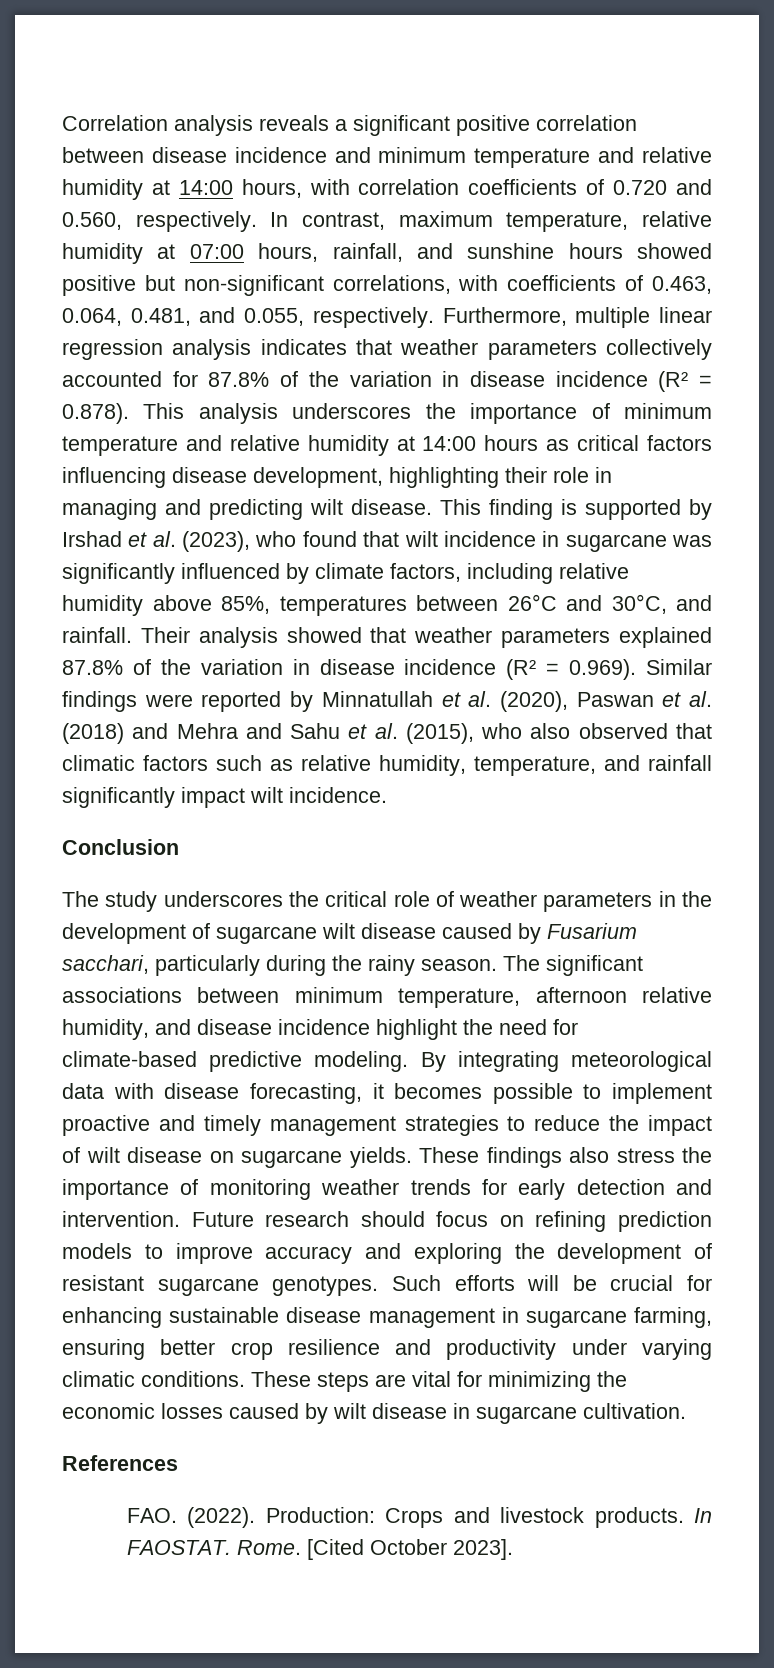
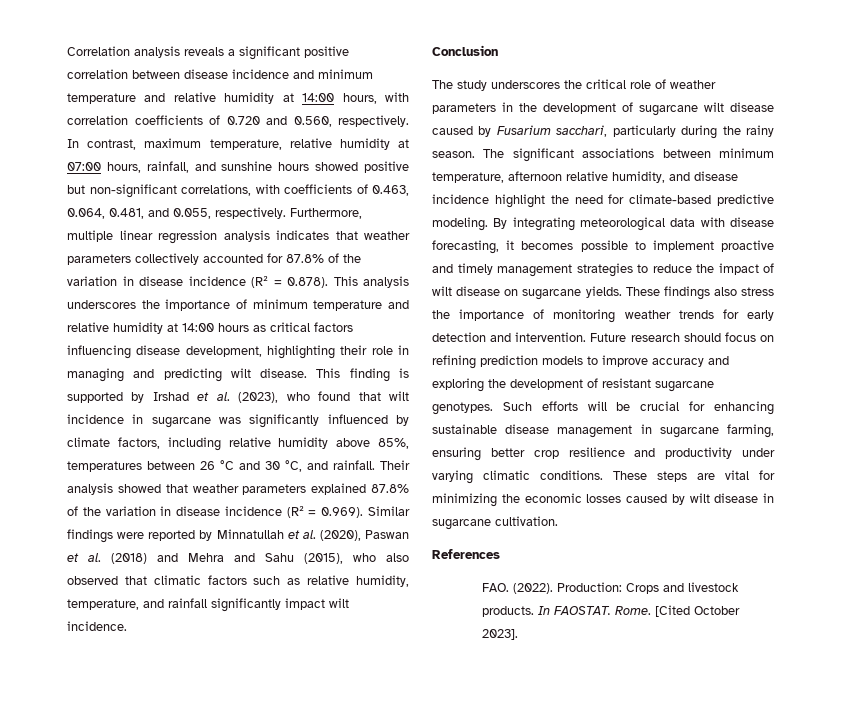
- This finding is supported by Irshad et al. (2023), who found that wilt incidence in sugarcane was significantly influenced by climate factors, including relative humidity above 85%, temperatures between 26°C and 30°C, and rainfall.
+ This finding is supported by Irshad et al. (2023), who found that wilt incidence in sugarcane was significantly influenced by climate factors, including relative humidity above 85%, temperatures between 26 °C and 30 °C, and rainfall.
- Their analysis showed that weather parameters explained 87.8% of the variation in disease incidence (R² = 0.969). Similar findings were reported by Minnatullah et al. (2020), Paswan et al. (2018) and Mehra and Sahu et al. (2015), who also observed that climatic factors such as relative humidity, temperature, and rainfall significantly impact wilt incidence.
+ Their analysis showed that weather parameters explained 87.8% of the variation in disease incidence (R² = 0.969). Similar findings were reported by Minnatullah et al. (2020), Paswan et al. (2018) and Mehra and Sahu (2015), who also observed that climatic factors such as relative humidity, temperature, and rainfall significantly impact wilt incidence.

